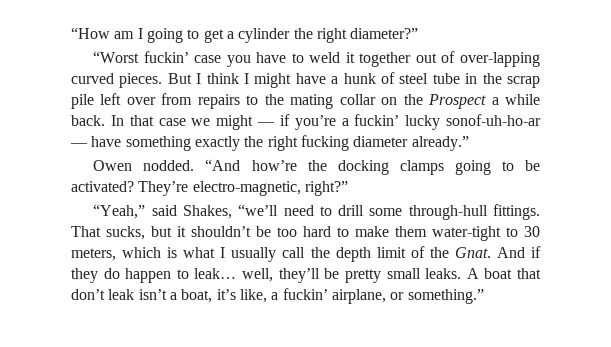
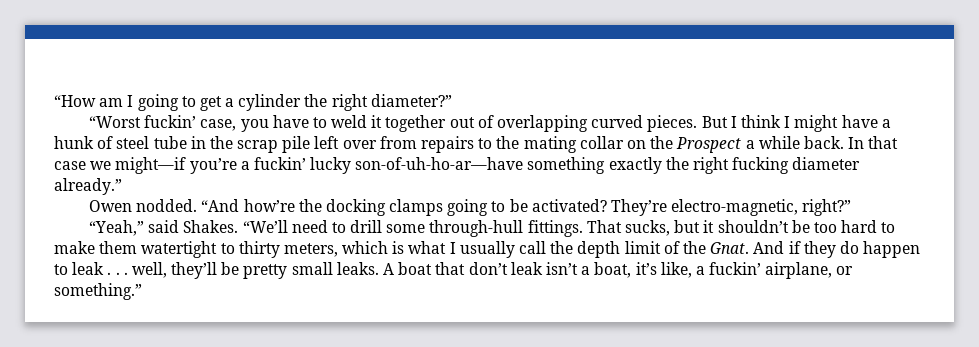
- “Worst fuckin’ case you have to weld it together out of over-lapping curved pieces.
+ “Worst fuckin’ case, you have to weld it together out of overlapping curved pieces.
- In that case we might — if you’re a fuckin’ lucky sonof-uh-ho-ar — have something exactly the right fucking diameter already.”
+ In that case we might—if you’re a fuckin’ lucky son-of-uh-ho-ar—have something exactly the right fucking diameter already.”
- “Yeah,” said Shakes, “we’ll need to drill some through-hull fittings.
+ “Yeah,” said Shakes. “We’ll need to drill some through-hull fittings.
- That sucks, but it shouldn’t be too hard to make them water-tight to 30 meters, which is what I usually call the depth limit of the Gnat.
+ That sucks, but it shouldn’t be too hard to make them watertight to thirty meters, which is what I usually call the depth limit of the Gnat.
- And if they do happen to leak… well, they’ll be pretty small leaks.
+ And if they do happen to leak . . . well, they’ll be pretty small leaks.

